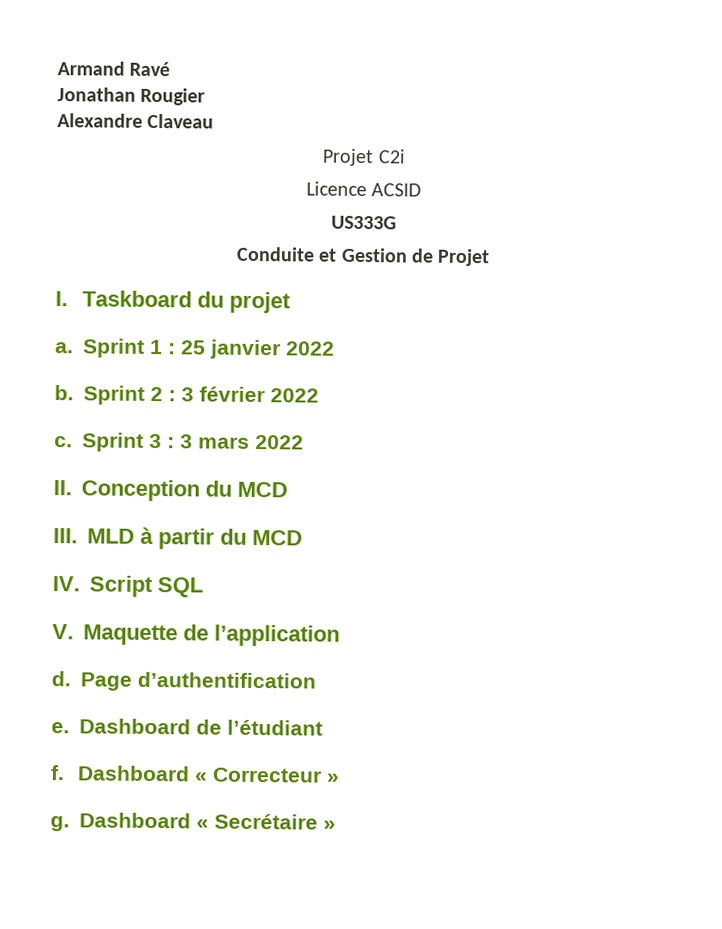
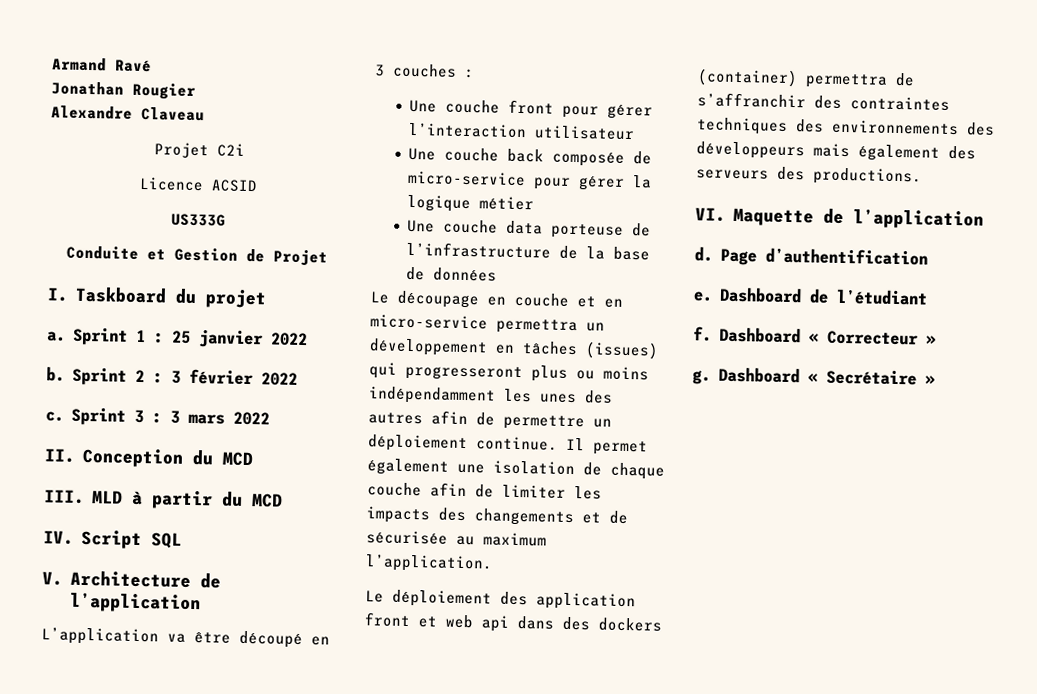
- V. Maquette de l’application
+ V. Architecture de l’application
+ L’application va être découpé en 3 couches :
+ Une couche front pour gérer l’interaction utilisateur
+ Une couche back composée de micro-service pour gérer la logique métier
+ Une couche data porteuse de l’infrastructure de la base de données
+ Le découpage en couche et en micro-service permettra un développement en tâches (issues) qui progresseront plus ou moins indépendamment les unes des autres afin de permettre un déploiement continue. Il permet également une isolation de chaque couche afin de limiter les impacts des changements et de sécurisée au maximum l’application.
+ Le déploiement des application front et web api dans des dockers (container) permettra de s’affranchir des contraintes techniques des environnements des développeurs mais également des serveurs des productions.
+ VI. Maquette de l’application

